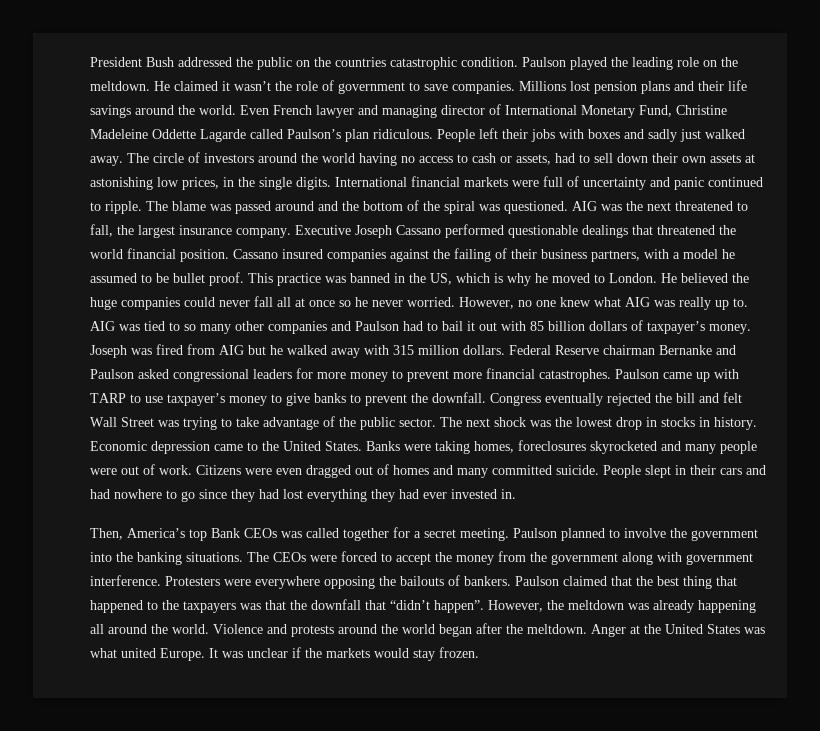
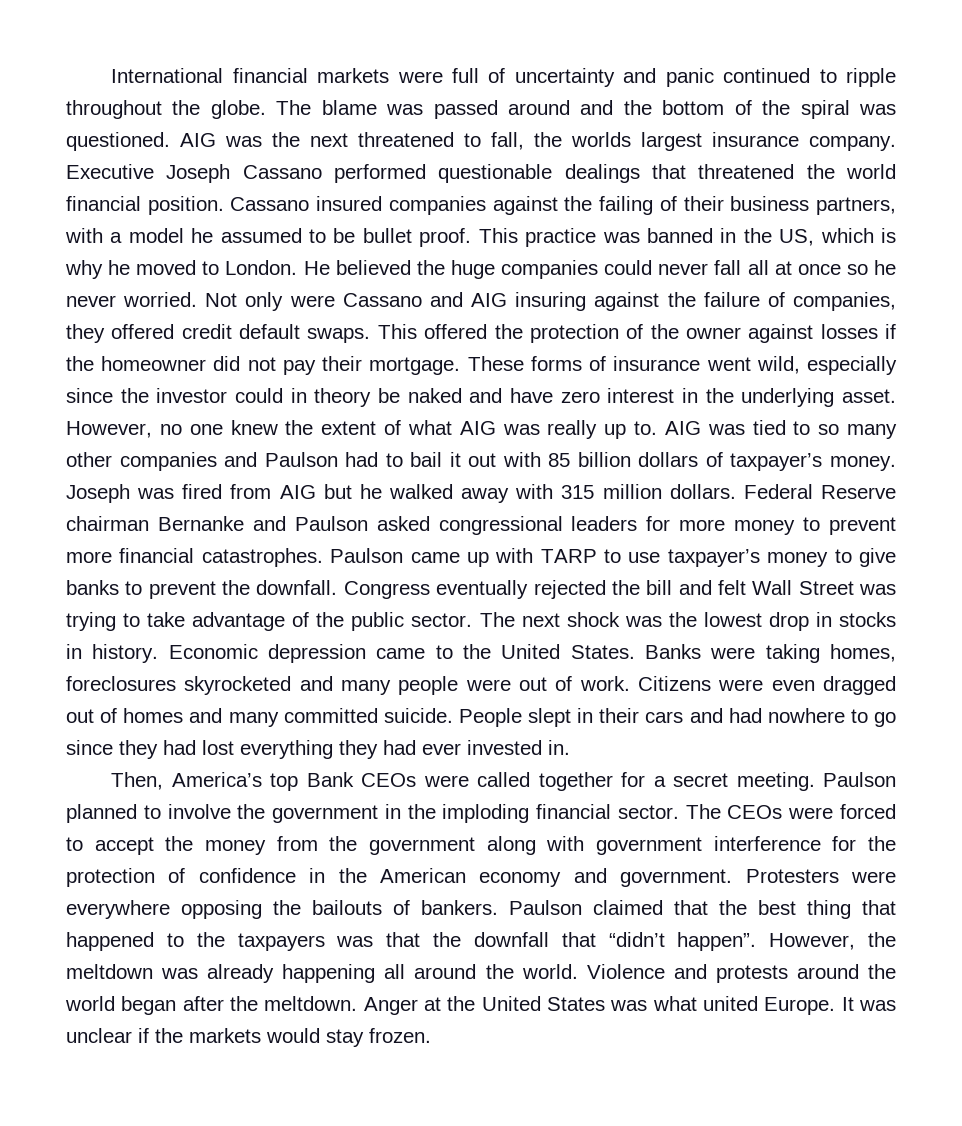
- President Bush addressed the public on the countries catastrophic condition. Paulson played the leading role on the meltdown. He claimed it wasn’t the role of government to save companies. Millions lost pension plans and their life savings around the world. Even French lawyer and managing director of International Monetary Fund, Christine Madeleine Oddette Lagarde called Paulson’s plan ridiculous. People left their jobs with boxes and sadly just walked away. The circle of investors around the world having no access to cash or assets, had to sell down their own assets at astonishing low prices, in the single digits. International financial markets were full of uncertainty and panic continued to ripple.
+ International financial markets were full of uncertainty and panic continued to ripple throughout the globe.
- AIG was the next threatened to fall, the largest insurance company.
+ AIG was the next threatened to fall, the worlds largest insurance company.
+ Not only were Cassano and AIG insuring against the failure of companies, they offered credit default swaps. This offered the protection of the owner against losses if the homeowner did not pay their mortgage. These forms of insurance went wild, especially since the investor could in theory be naked and have zero interest in the underlying asset.
- However, no one knew what AIG was really up to.
+ However, no one knew the extent of what AIG was really up to.
- Then, America’s top Bank CEOs was called together for a secret meeting.
+ Then, America’s top Bank CEOs were called together for a secret meeting.
- Paulson planned to involve the government into the banking situations.
+ Paulson planned to involve the government in the imploding financial sector.
- The CEOs were forced to accept the money from the government along with government interference.
+ The CEOs were forced to accept the money from the government along with government interference for the protection of confidence in the American economy and government.

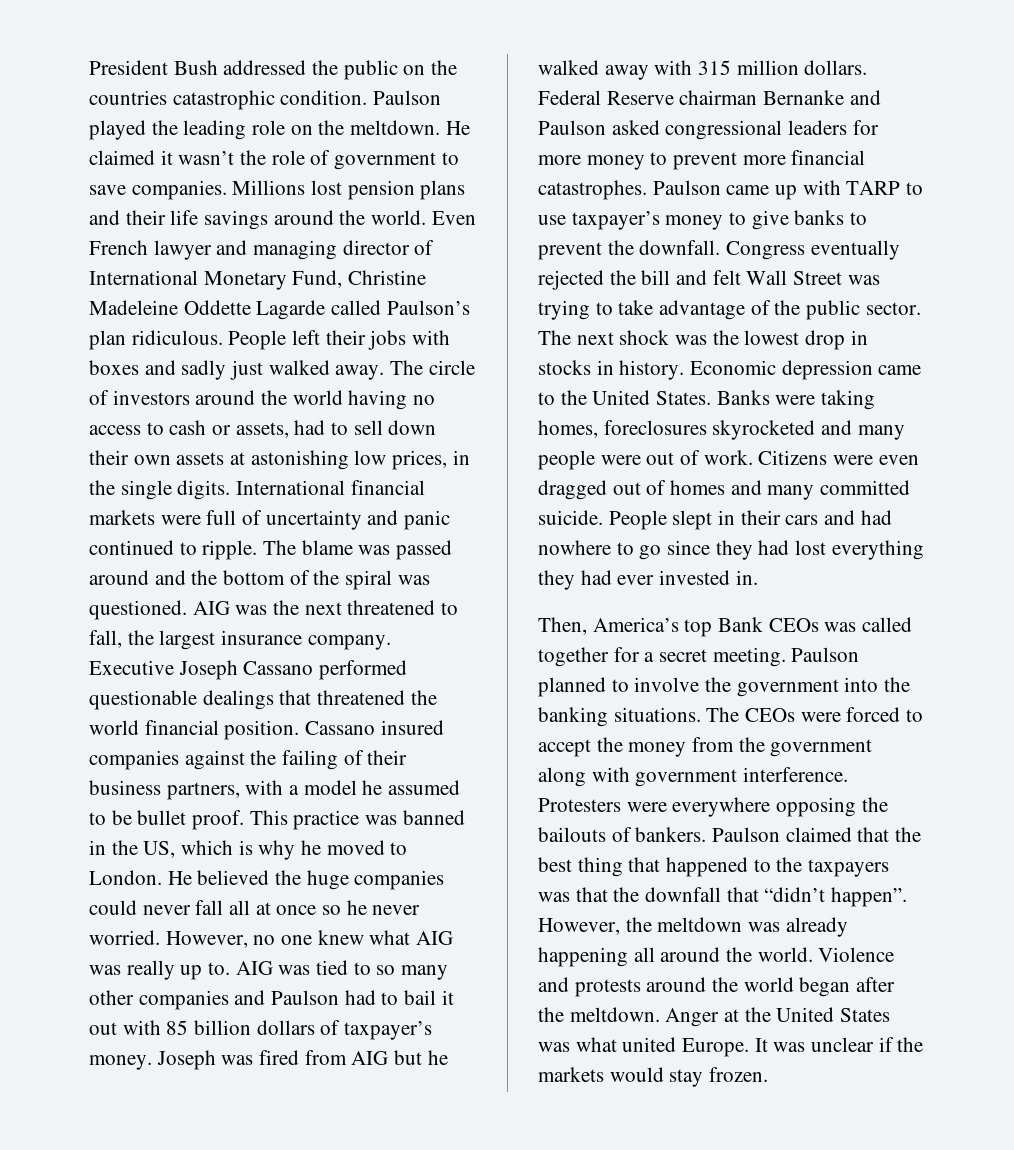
+ President Bush addressed the public on the countries catastrophic condition. Paulson played the leading role on the meltdown. He claimed it wasn’t the role of government to save companies. Millions lost pension plans and their life savings around the world. Even French lawyer and managing director of International Monetary Fund, Christine Madeleine Oddette Lagarde called Paulson’s plan ridiculous. People left their jobs with boxes and sadly just walked away. The circle of investors around the world having no access to cash or assets, had to sell down their own assets at astonishing low prices, in the single digits.
- International financial markets were full of uncertainty and panic continued to ripple throughout the globe.
+ International financial markets were full of uncertainty and panic continued to ripple.
- AIG was the next threatened to fall, the worlds largest insurance company.
+ AIG was the next threatened to fall, the largest insurance company.
- Not only were Cassano and AIG insuring against the failure of companies, they offered credit default swaps. This offered the protection of the owner against losses if the homeowner did not pay their mortgage. These forms of insurance went wild, especially since the investor could in theory be naked and have zero interest in the underlying asset.
- However, no one knew the extent of what AIG was really up to.
+ However, no one knew what AIG was really up to.
- Then, America’s top Bank CEOs were called together for a secret meeting.
+ Then, America’s top Bank CEOs was called together for a secret meeting.
- Paulson planned to involve the government in the imploding financial sector.
+ Paulson planned to involve the government into the banking situations.
- The CEOs were forced to accept the money from the government along with government interference for the protection of confidence in the American economy and government.
+ The CEOs were forced to accept the money from the government along with government interference.

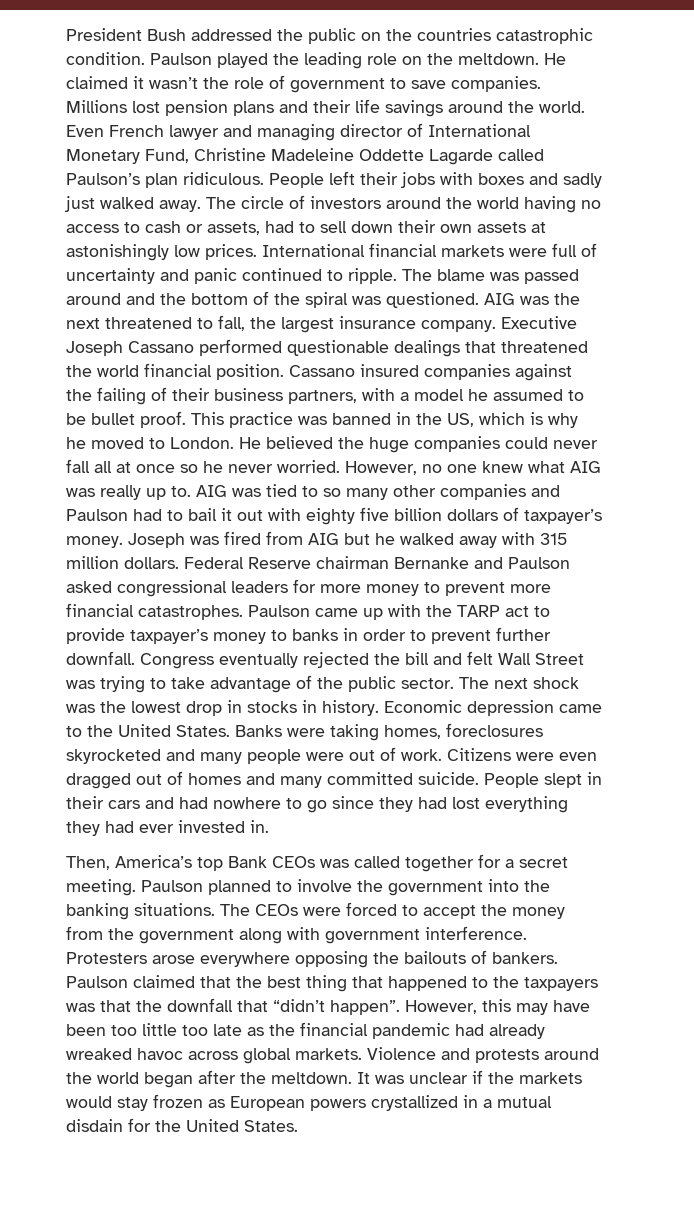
- The circle of investors around the world having no access to cash or assets, had to sell down their own assets at astonishing low prices, in the single digits.
+ The circle of investors around the world having no access to cash or assets, had to sell down their own assets at astonishingly low prices.
- AIG was tied to so many other companies and Paulson had to bail it out with 85 billion dollars of taxpayer’s money.
+ AIG was tied to so many other companies and Paulson had to bail it out with eighty five billion dollars of taxpayer’s money.
- Paulson came up with TARP to use taxpayer’s money to give banks to prevent the downfall.
+ Paulson came up with the TARP act to provide taxpayer’s money to banks in order to prevent further downfall.
- Protesters were everywhere opposing the bailouts of bankers.
+ Protesters arose everywhere opposing the bailouts of bankers.
- However, the meltdown was already happening all around the world.
+ However, this may have been too little too late as the financial pandemic had already wreaked havoc across global markets.
- Anger at the United States was what united Europe.
- It was unclear if the markets would stay frozen.
+ It was unclear if the markets would stay frozen as European powers crystallized in a mutual disdain for the United States.

